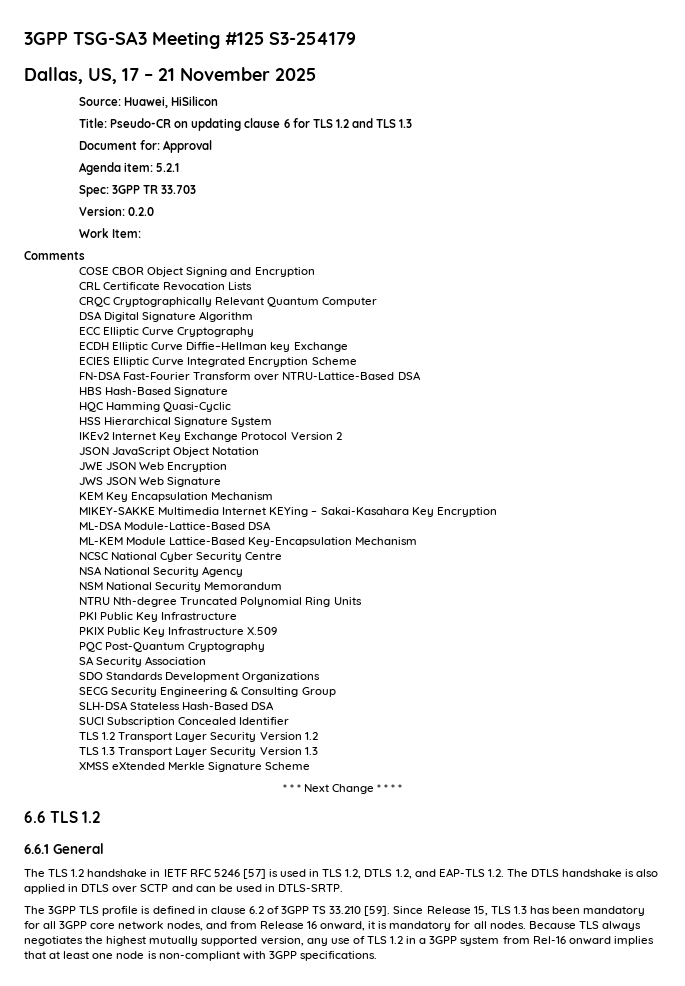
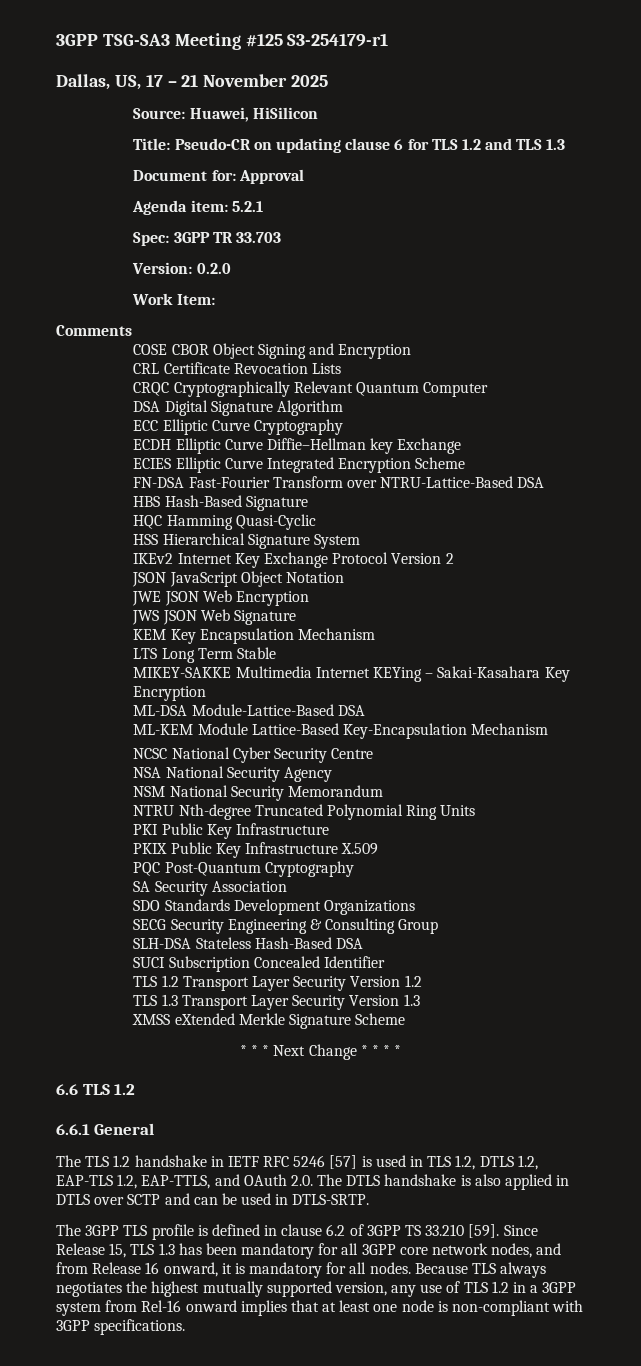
- 3GPP TSG-SA3 Meeting #125 S3-254179
+ 3GPP TSG-SA3 Meeting #125 S3-254179-r1
+ LTS Long Term Stable
- The TLS 1.2 handshake in IETF RFC 5246 [57] is used in TLS 1.2, DTLS 1.2, and EAP-TLS 1.2. The DTLS handshake is also applied in DTLS over SCTP and can be used in DTLS-SRTP.
+ The TLS 1.2 handshake in IETF RFC 5246 [57] is used in TLS 1.2, DTLS 1.2, EAP-TLS 1.2, EAP-TTLS, and OAuth 2.0. The DTLS handshake is also applied in DTLS over SCTP and can be used in DTLS-SRTP.

